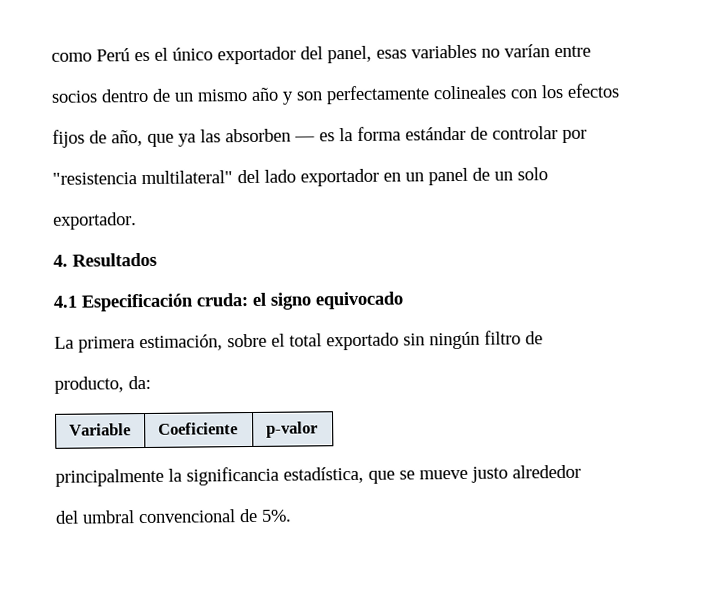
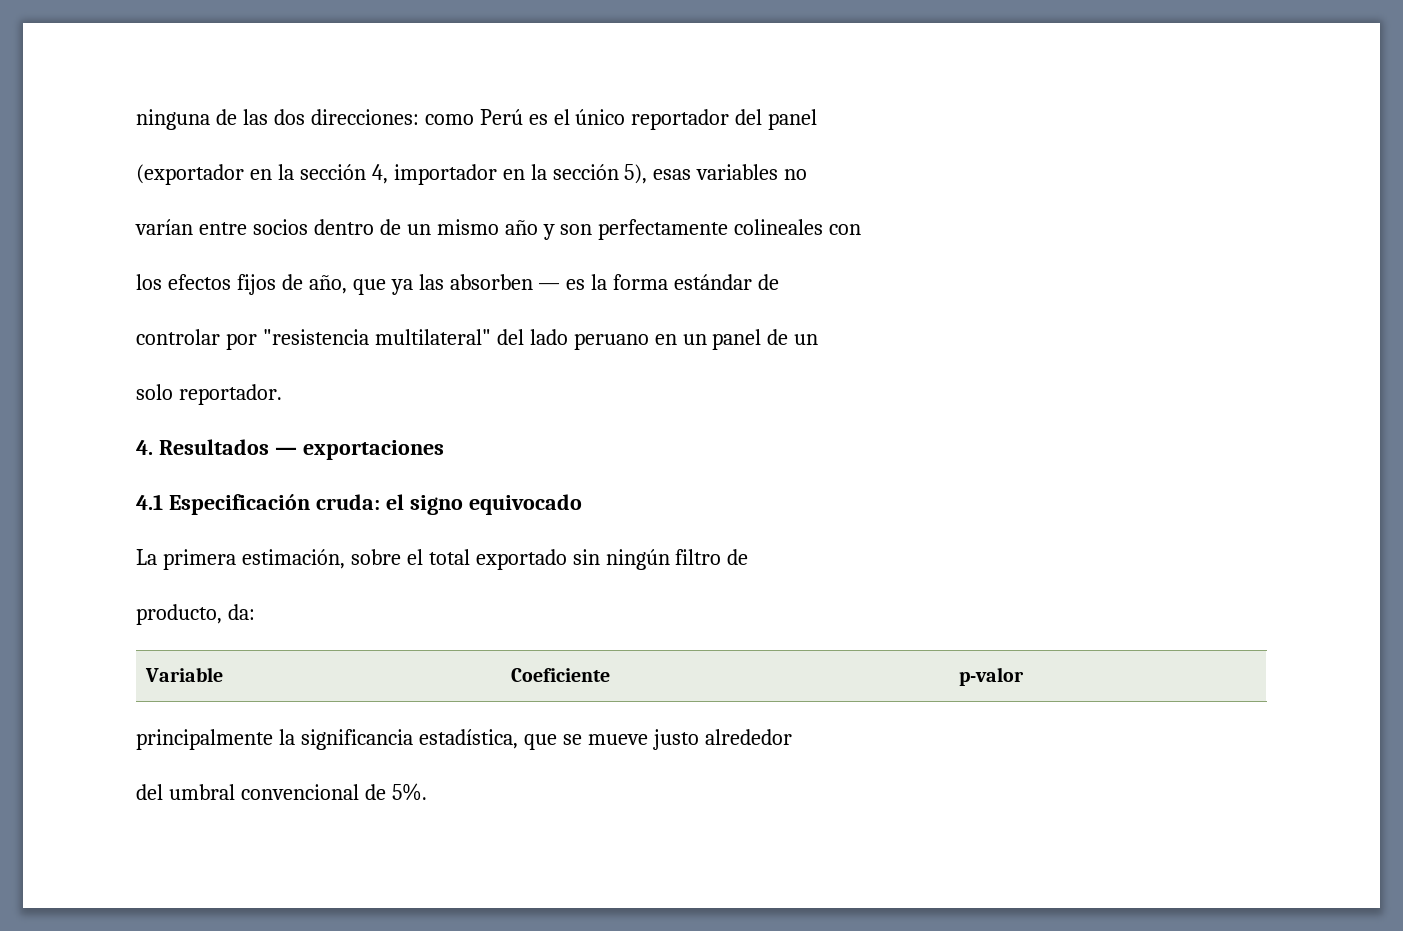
- como Perú es el único exportador del panel, esas variables no varían entre
- socios dentro de un mismo año y son perfectamente colineales con los efectos
- fijos de año, que ya las absorben — es la forma estándar de controlar por
- "resistencia multilateral" del lado exportador en un panel de un solo
- exportador.
+ ninguna de las dos direcciones: como Perú es el único reportador del panel
+ (exportador en la sección 4, importador en la sección 5), esas variables no
+ varían entre socios dentro de un mismo año y son perfectamente colineales con
+ los efectos fijos de año, que ya las absorben — es la forma estándar de
+ controlar por "resistencia multilateral" del lado peruano en un panel de un
+ solo reportador.
- 4. Resultados
+ 4. Resultados — exportaciones

